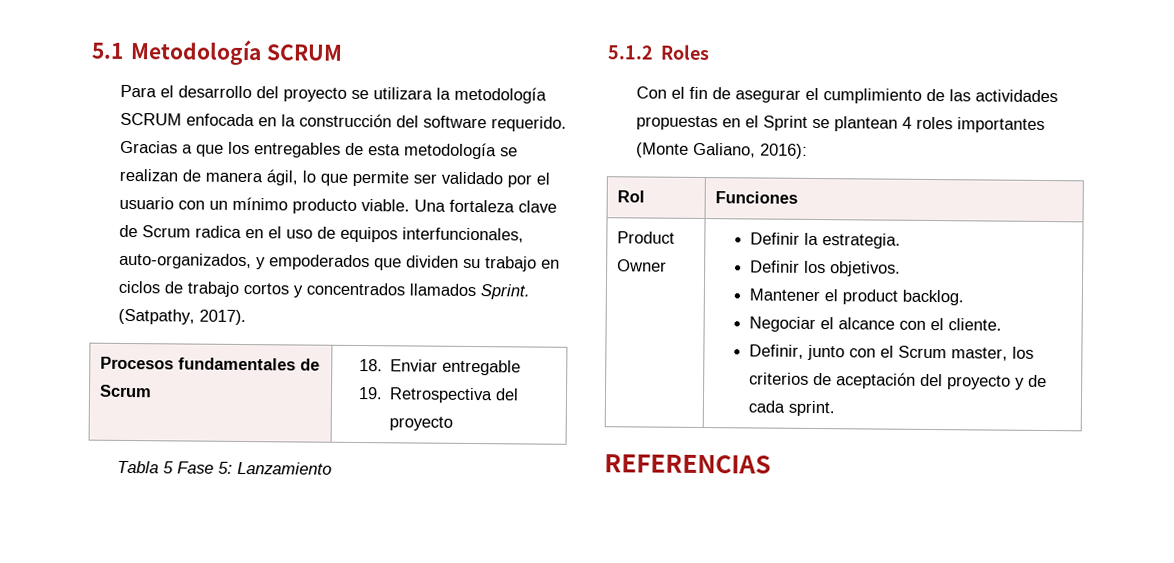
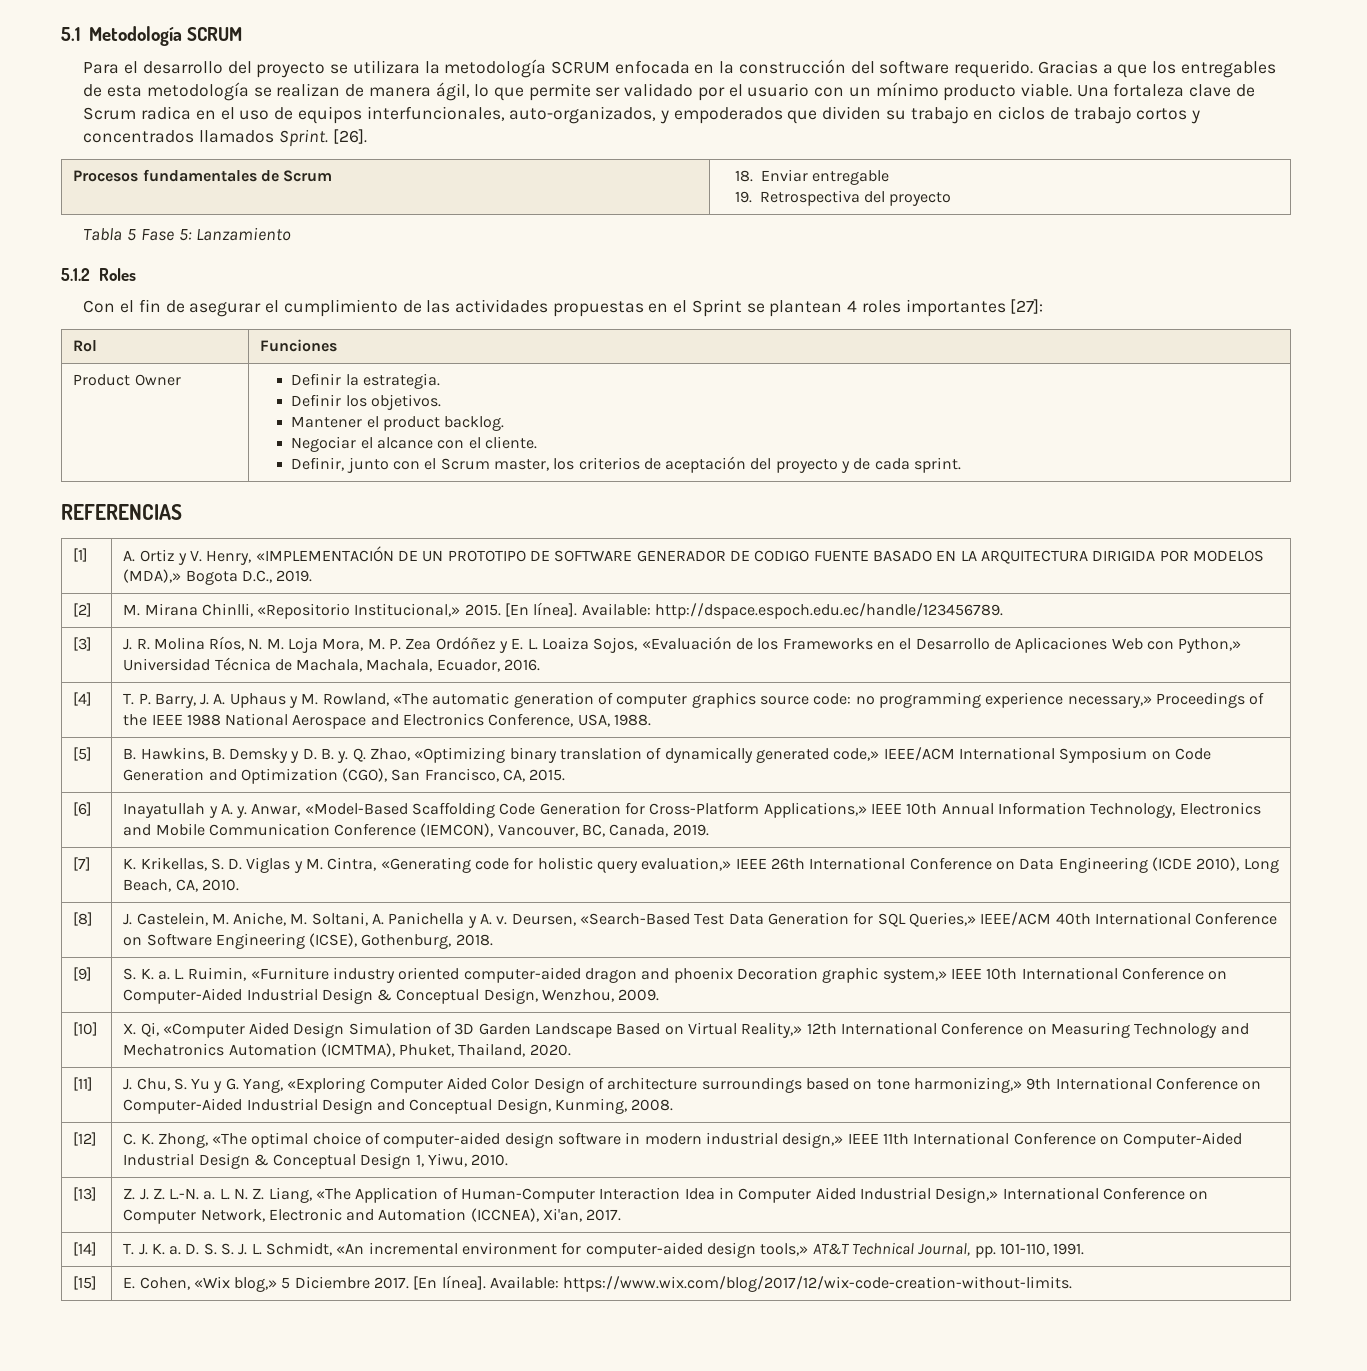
- (Satpathy, 2017).
+ [26].
- Con el fin de asegurar el cumplimiento de las actividades propuestas en el Sprint se plantean 4 roles importantes (Monte Galiano, 2016):
+ Con el fin de asegurar el cumplimiento de las actividades propuestas en el Sprint se plantean 4 roles importantes [27]:
+ [1] | A. Ortiz y V. Henry, «IMPLEMENTACIÓN DE UN PROTOTIPO DE SOFTWARE GENERADOR DE CODIGO FUENTE BASADO EN LA ARQUITECTURA DIRIGIDA POR MODELOS (MDA),» Bogota D.C., 2019.
+ [2] | M. Mirana Chinlli, «Repositorio Institucional,» 2015. [En línea]. Available: http://dspace.espoch.edu.ec/handle/123456789.
+ [3] | J. R. Molina Ríos, N. M. Loja Mora, M. P. Zea Ordóñez y E. L. Loaiza Sojos, «Evaluación de los Frameworks en el Desarrollo de Aplicaciones Web con Python,» Universidad Técnica de Machala, Machala, Ecuador, 2016.
+ [4] | T. P. Barry, J. A. Uphaus y M. Rowland, «The automatic generation of computer graphics source code: no programming experience necessary,» Proceedings of the IEEE 1988 National Aerospace and Electronics Conference, USA, 1988.
+ [5] | B. Hawkins, B. Demsky y D. B. y. Q. Zhao, «Optimizing binary translation of dynamically generated code,» IEEE/ACM International Symposium on Code Generation and Optimization (CGO), San Francisco, CA, 2015.
+ [6] | Inayatullah y A. y. Anwar, «Model-Based Scaffolding Code Generation for Cross-Platform Applications,» IEEE 10th Annual Information Technology, Electronics and Mobile Communication Conference (IEMCON), Vancouver, BC, Canada, 2019.
+ [7] | K. Krikellas, S. D. Viglas y M. Cintra, «Generating code for holistic query evaluation,» IEEE 26th International Conference on Data Engineering (ICDE 2010), Long Beach, CA, 2010.
+ [8] | J. Castelein, M. Aniche, M. Soltani, A. Panichella y A. v. Deursen, «Search-Based Test Data Generation for SQL Queries,» IEEE/ACM 40th International Conference on Software Engineering (ICSE), Gothenburg, 2018.
+ [9] | S. K. a. L. Ruimin, «Furniture industry oriented computer-aided dragon and phoenix Decoration graphic system,» IEEE 10th International Conference on Computer-Aided Industrial Design & Conceptual Design, Wenzhou, 2009.
+ [10] | X. Qi, «Computer Aided Design Simulation of 3D Garden Landscape Based on Virtual Reality,» 12th International Conference on Measuring Technology and Mechatronics Automation (ICMTMA), Phuket, Thailand, 2020.
+ [11] | J. Chu, S. Yu y G. Yang, «Exploring Computer Aided Color Design of architecture surroundings based on tone harmonizing,» 9th International Conference on Computer-Aided Industrial Design and Conceptual Design, Kunming, 2008.
+ [12] | C. K. Zhong, «The optimal choice of computer-aided design software in modern industrial design,» IEEE 11th International Conference on Computer-Aided Industrial Design & Conceptual Design 1, Yiwu, 2010.
+ [13] | Z. J. Z. L.-N. a. L. N. Z. Liang, «The Application of Human-Computer Interaction Idea in Computer Aided Industrial Design,» International Conference on Computer Network, Electronic and Automation (ICCNEA), Xi'an, 2017.
+ [14] | T. J. K. a. D. S. S. J. L. Schmidt, «An incremental environment for computer-aided design tools,» AT&T Technical Journal, pp. 101-110, 1991.
+ [15] | E. Cohen, «Wix blog,» 5 Diciembre 2017. [En línea]. Available: https://www.wix.com/blog/2017/12/wix-code-creation-without-limits.

